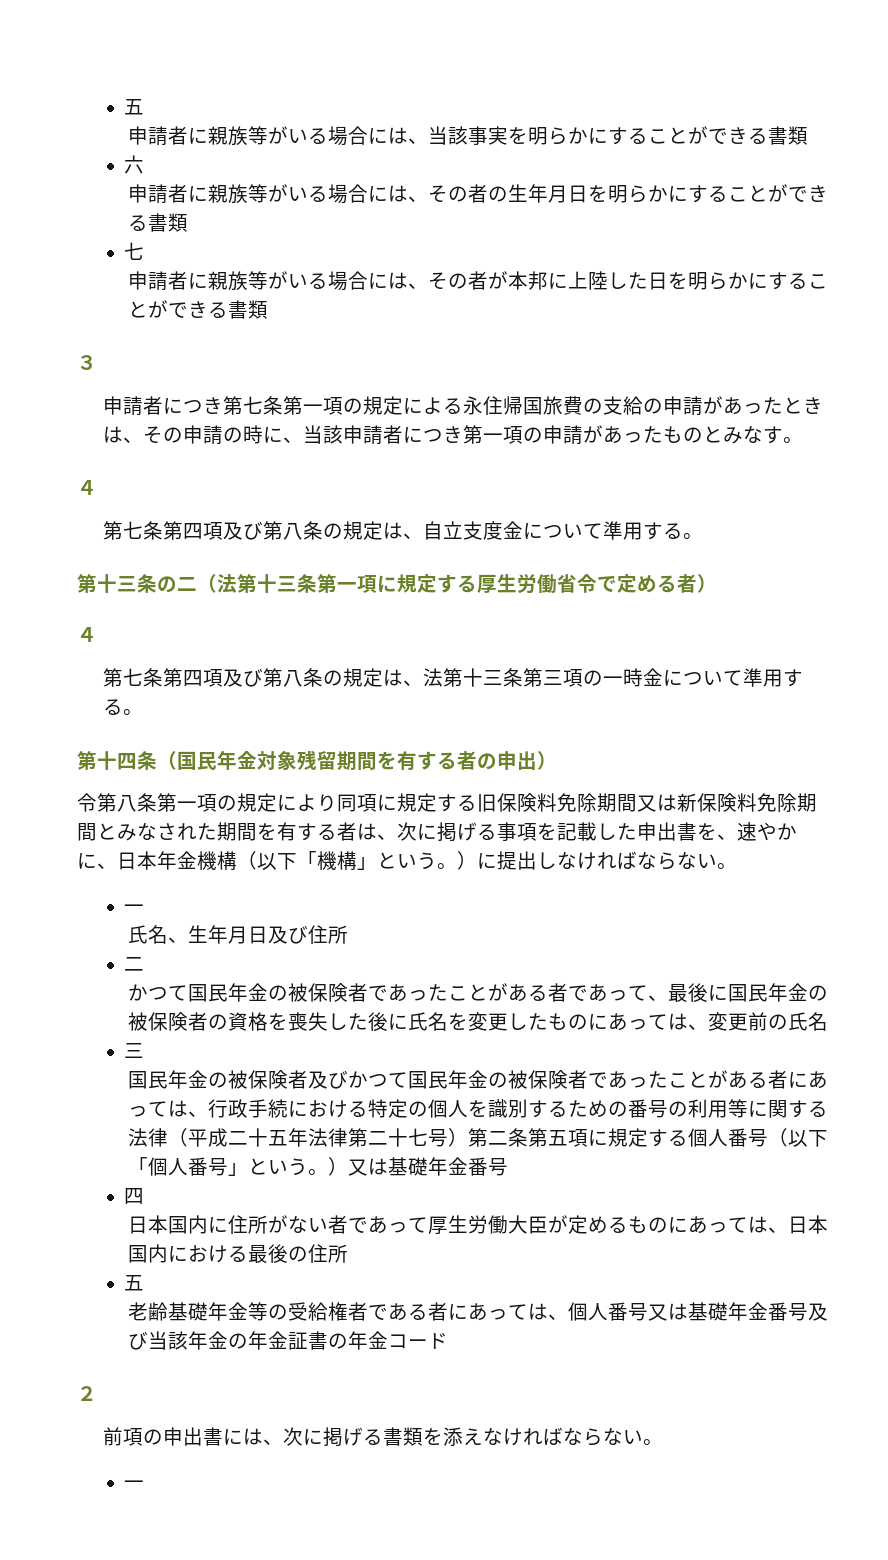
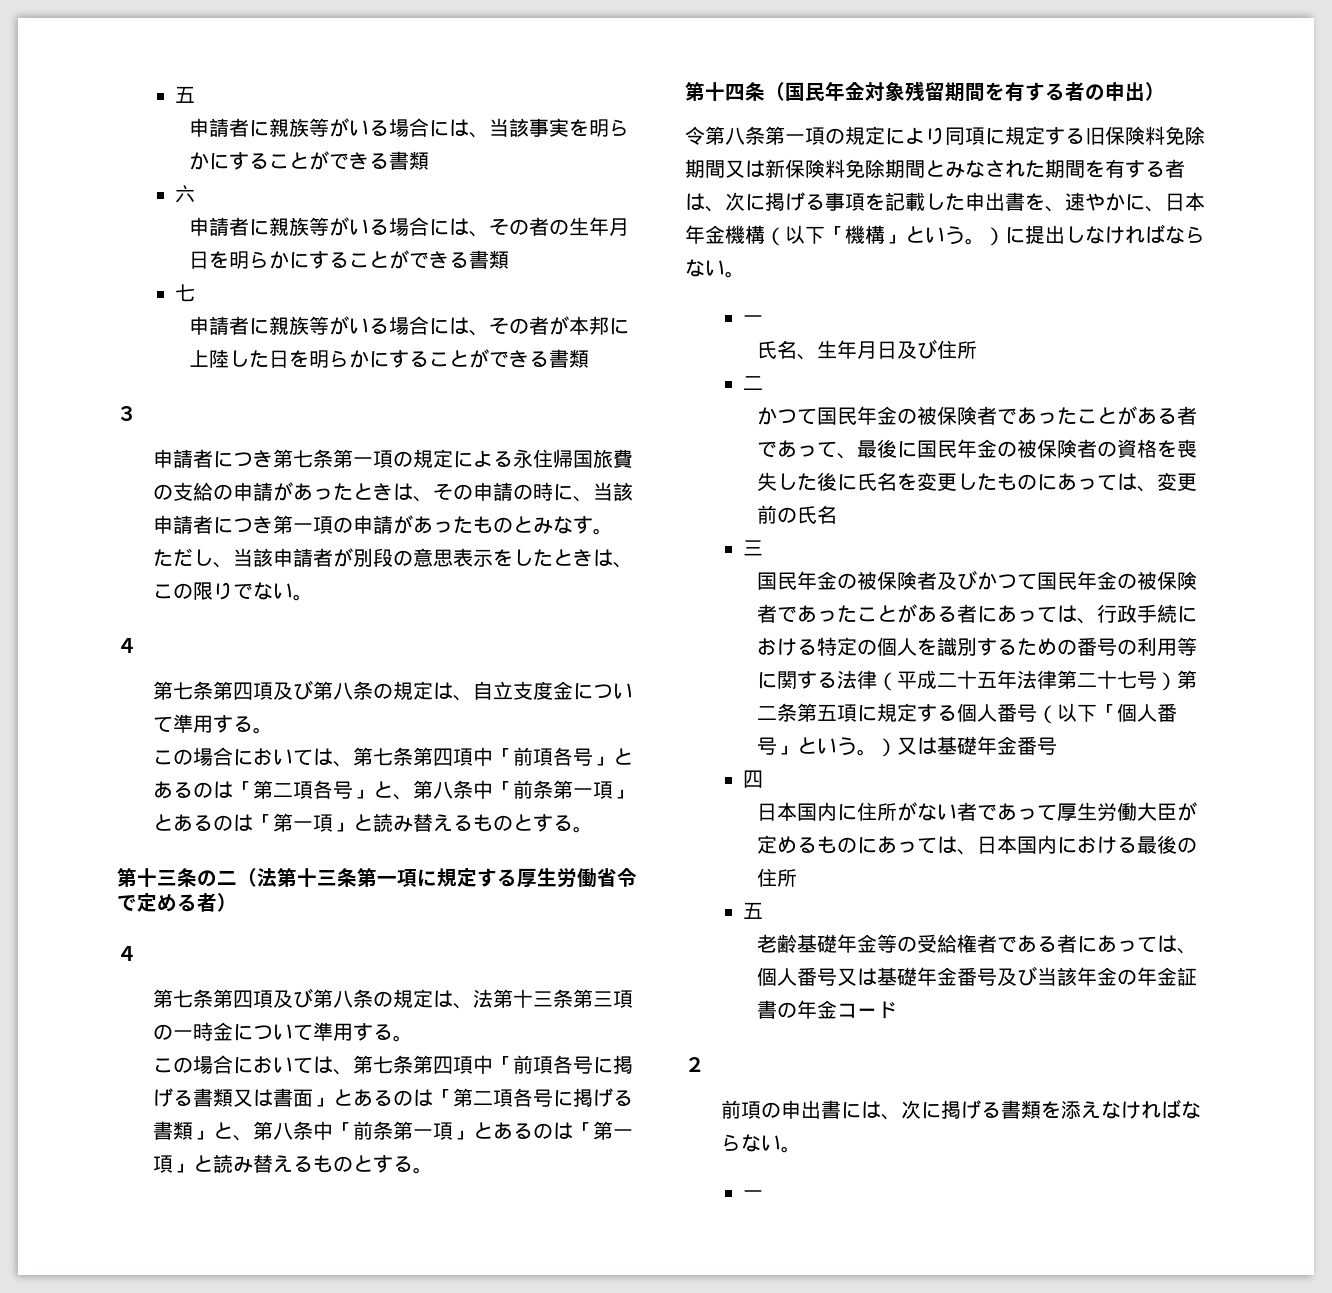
+ ただし、当該申請者が別段の意思表示をしたときは、この限りでない。
+ この場合においては、第七条第四項中「前項各号」とあるのは「第二項各号」と、第八条中「前条第一項」とあるのは「第一項」と読み替えるものとする。
+ この場合においては、第七条第四項中「前項各号に掲げる書類又は書面」とあるのは「第二項各号に掲げる書類」と、第八条中「前条第一項」とあるのは「第一項」と読み替えるものとする。

